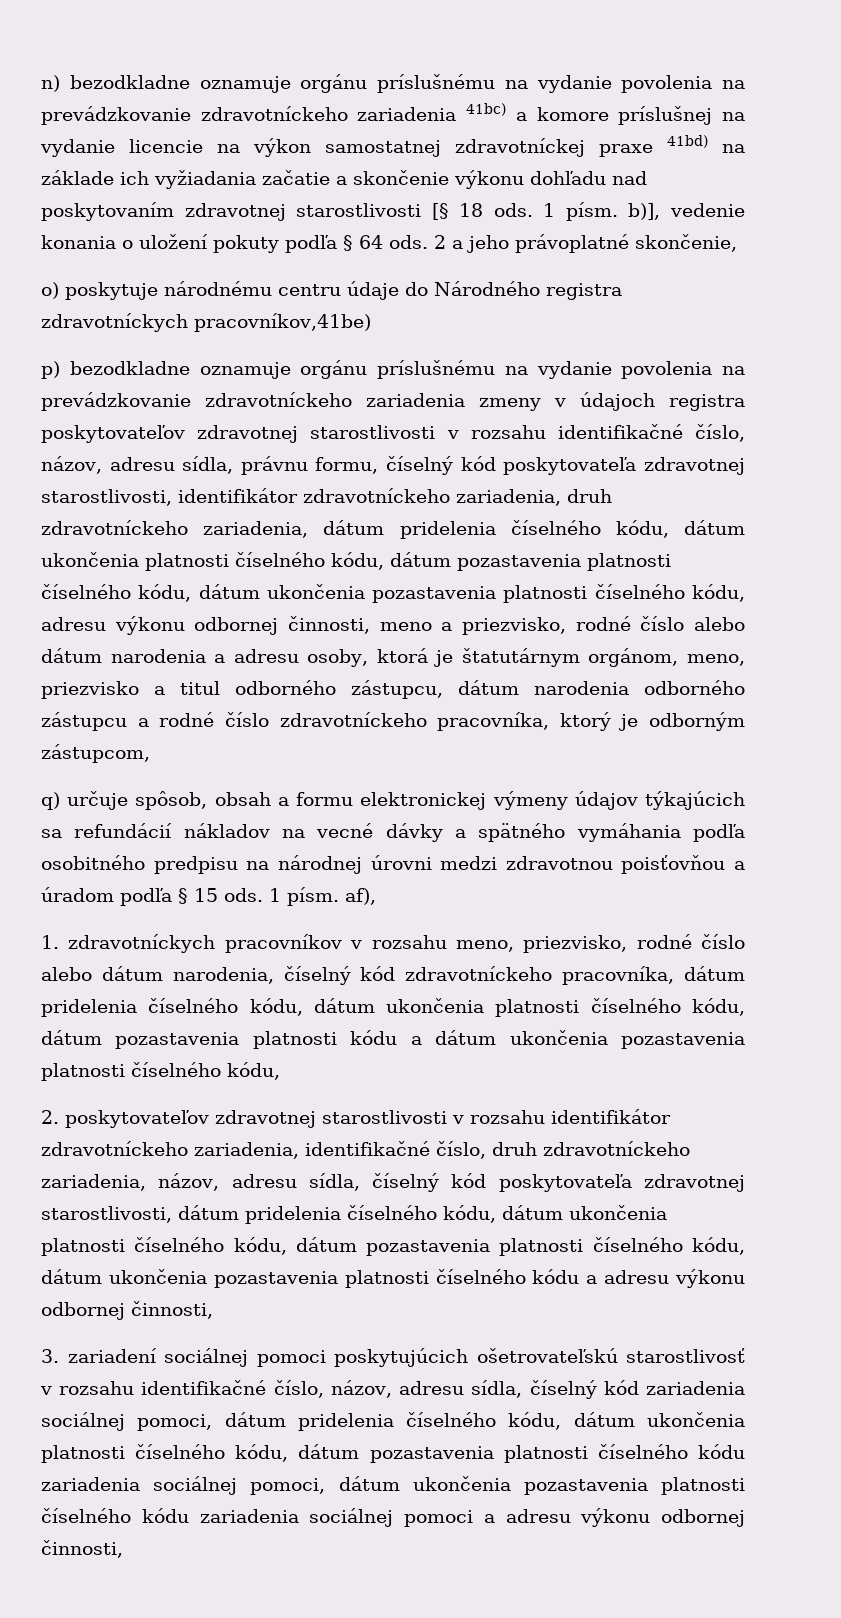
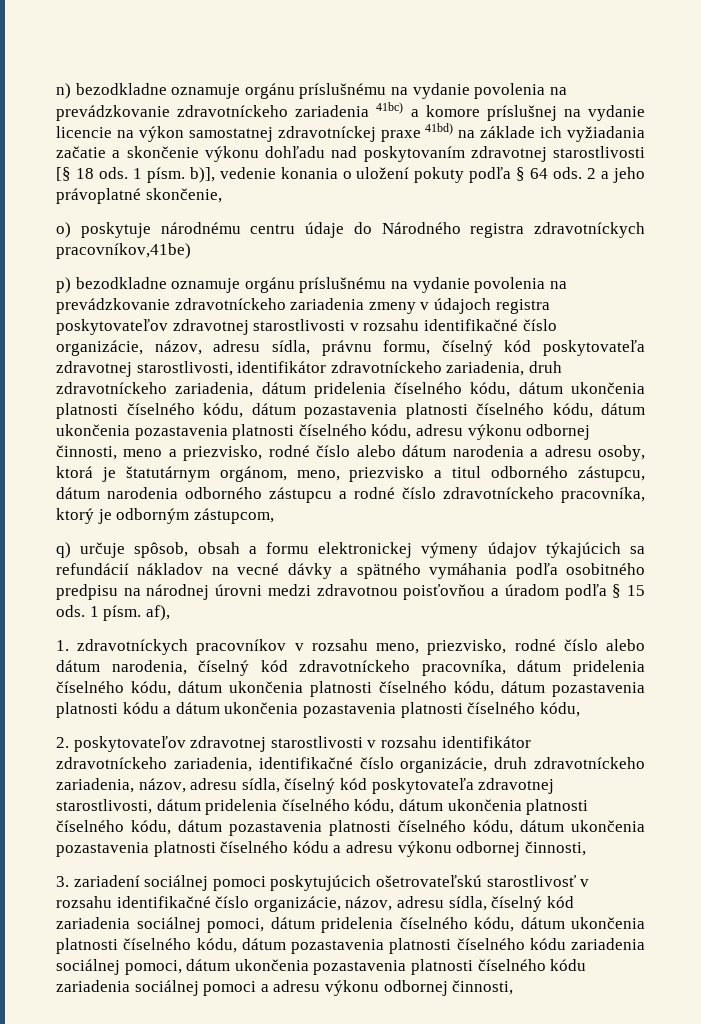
- p) bezodkladne oznamuje orgánu príslušnému na vydanie povolenia na prevádzkovanie zdravotníckeho zariadenia zmeny v údajoch registra poskytovateľov zdravotnej starostlivosti v rozsahu identifikačné číslo, názov, adresu sídla, právnu formu, číselný kód poskytovateľa zdravotnej starostlivosti, identifikátor zdravotníckeho zariadenia, druh zdravotníckeho zariadenia, dátum pridelenia číselného kódu, dátum ukončenia platnosti číselného kódu, dátum pozastavenia platnosti číselného kódu, dátum ukončenia pozastavenia platnosti číselného kódu, adresu výkonu odbornej činnosti, meno a priezvisko, rodné číslo alebo dátum narodenia a adresu osoby, ktorá je štatutárnym orgánom, meno, priezvisko a titul odborného zástupcu, dátum narodenia odborného zástupcu a rodné číslo zdravotníckeho pracovníka, ktorý je odborným zástupcom,
+ p) bezodkladne oznamuje orgánu príslušnému na vydanie povolenia na prevádzkovanie zdravotníckeho zariadenia zmeny v údajoch registra poskytovateľov zdravotnej starostlivosti v rozsahu identifikačné číslo organizácie, názov, adresu sídla, právnu formu, číselný kód poskytovateľa zdravotnej starostlivosti, identifikátor zdravotníckeho zariadenia, druh zdravotníckeho zariadenia, dátum pridelenia číselného kódu, dátum ukončenia platnosti číselného kódu, dátum pozastavenia platnosti číselného kódu, dátum ukončenia pozastavenia platnosti číselného kódu, adresu výkonu odbornej činnosti, meno a priezvisko, rodné číslo alebo dátum narodenia a adresu osoby, ktorá je štatutárnym orgánom, meno, priezvisko a titul odborného zástupcu, dátum narodenia odborného zástupcu a rodné číslo zdravotníckeho pracovníka, ktorý je odborným zástupcom,
- 2. poskytovateľov zdravotnej starostlivosti v rozsahu identifikátor zdravotníckeho zariadenia, identifikačné číslo, druh zdravotníckeho zariadenia, názov, adresu sídla, číselný kód poskytovateľa zdravotnej starostlivosti, dátum pridelenia číselného kódu, dátum ukončenia platnosti číselného kódu, dátum pozastavenia platnosti číselného kódu, dátum ukončenia pozastavenia platnosti číselného kódu a adresu výkonu odbornej činnosti,
+ 2. poskytovateľov zdravotnej starostlivosti v rozsahu identifikátor zdravotníckeho zariadenia, identifikačné číslo organizácie, druh zdravotníckeho zariadenia, názov, adresu sídla, číselný kód poskytovateľa zdravotnej starostlivosti, dátum pridelenia číselného kódu, dátum ukončenia platnosti číselného kódu, dátum pozastavenia platnosti číselného kódu, dátum ukončenia pozastavenia platnosti číselného kódu a adresu výkonu odbornej činnosti,
- 3. zariadení sociálnej pomoci poskytujúcich ošetrovateľskú starostlivosť v rozsahu identifikačné číslo, názov, adresu sídla, číselný kód zariadenia sociálnej pomoci, dátum pridelenia číselného kódu, dátum ukončenia platnosti číselného kódu, dátum pozastavenia platnosti číselného kódu zariadenia sociálnej pomoci, dátum ukončenia pozastavenia platnosti číselného kódu zariadenia sociálnej pomoci a adresu výkonu odbornej činnosti,
+ 3. zariadení sociálnej pomoci poskytujúcich ošetrovateľskú starostlivosť v rozsahu identifikačné číslo organizácie, názov, adresu sídla, číselný kód zariadenia sociálnej pomoci, dátum pridelenia číselného kódu, dátum ukončenia platnosti číselného kódu, dátum pozastavenia platnosti číselného kódu zariadenia sociálnej pomoci, dátum ukončenia pozastavenia platnosti číselného kódu zariadenia sociálnej pomoci a adresu výkonu odbornej činnosti,

